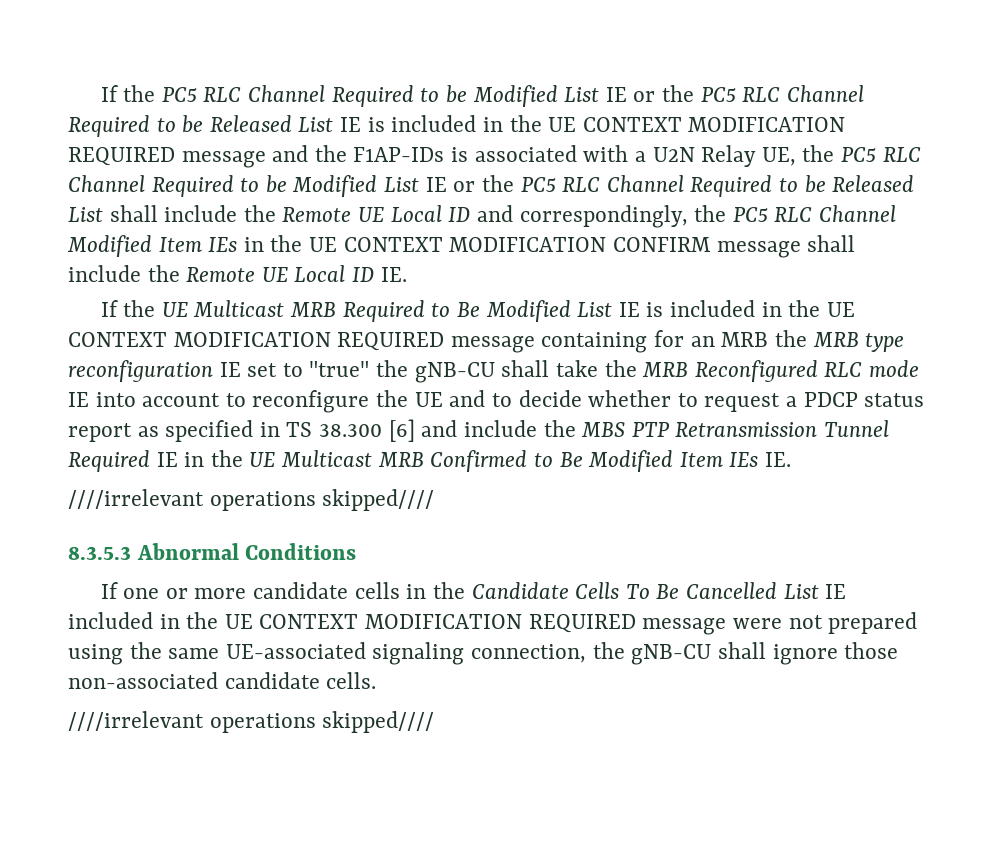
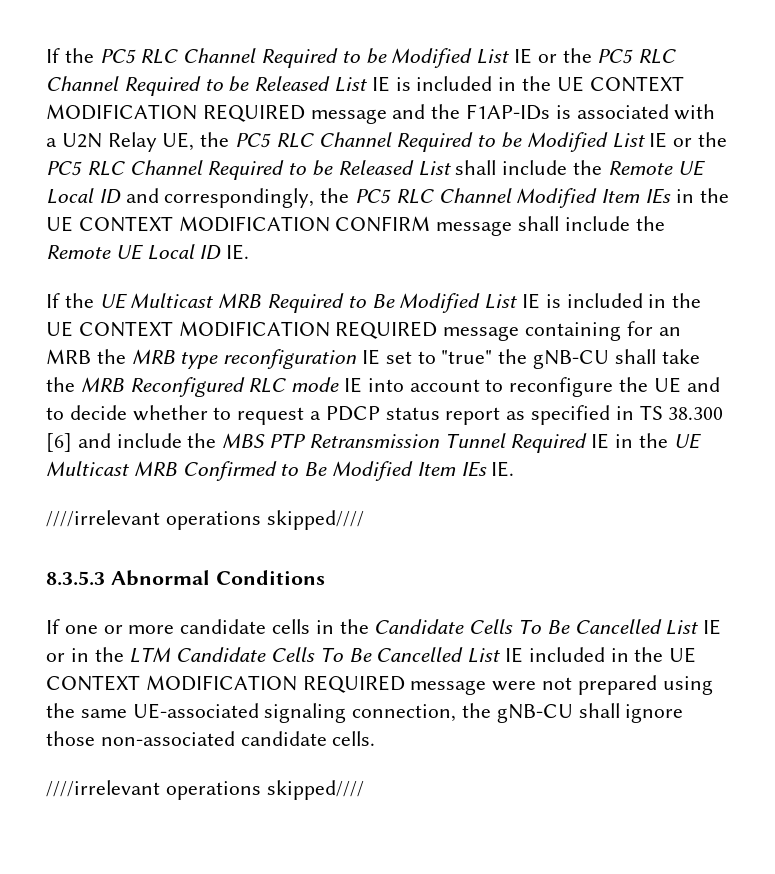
- If one or more candidate cells in the Candidate Cells To Be Cancelled List IE included in the UE CONTEXT MODIFICATION REQUIRED message were not prepared using the same UE-associated signaling connection, the gNB-CU shall ignore those non-associated candidate cells.
+ If one or more candidate cells in the Candidate Cells To Be Cancelled List IE or in the LTM Candidate Cells To Be Cancelled List IE included in the UE CONTEXT MODIFICATION REQUIRED message were not prepared using the same UE-associated signaling connection, the gNB-CU shall ignore those non-associated candidate cells.

